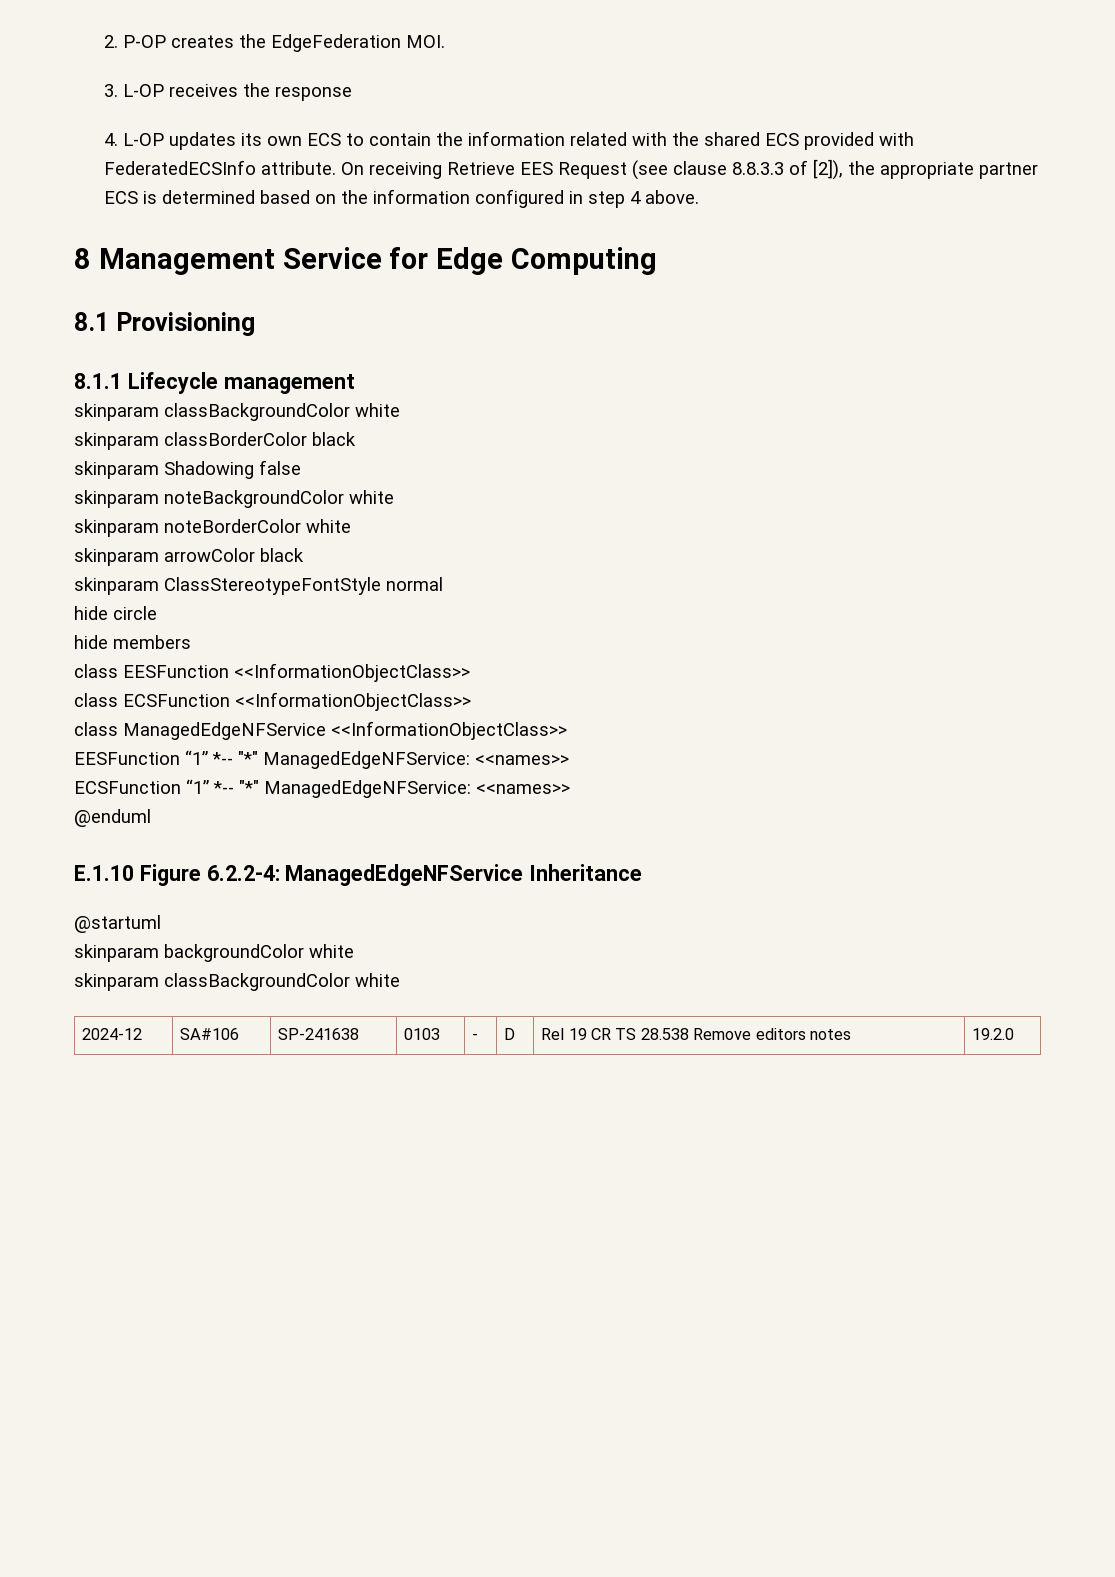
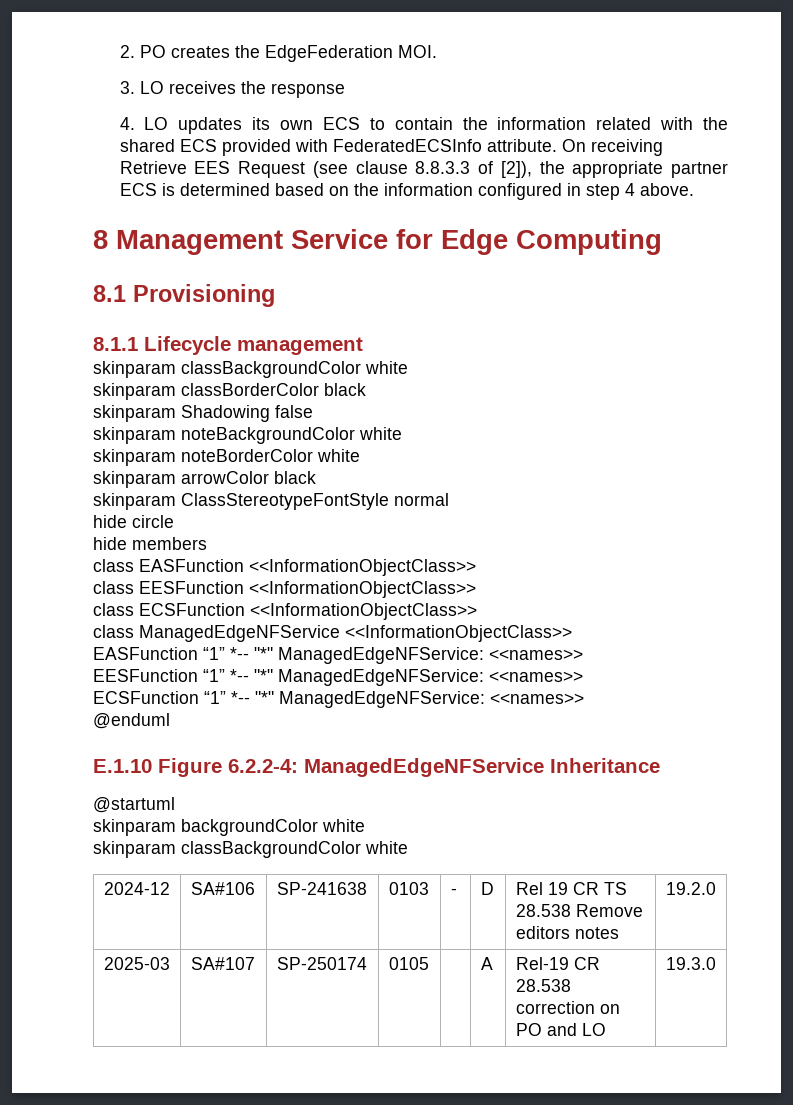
- 2. P-OP creates the EdgeFederation MOI.
+ 2. PO creates the EdgeFederation MOI.
- 3. L-OP receives the response
+ 3. LO receives the response
- 4. L-OP updates its own ECS to contain the information related with the shared ECS provided with FederatedECSInfo attribute.
+ 4. LO updates its own ECS to contain the information related with the shared ECS provided with FederatedECSInfo attribute.
+ class EASFunction <<InformationObjectClass>>
+ EASFunction “1” *-- "*" ManagedEdgeNFService: <<names>>
+ 2025-03 | SA#107 | SP-250174 | 0105 | | A | Rel-19 CR 28.538 correction on PO and LO | 19.3.0

